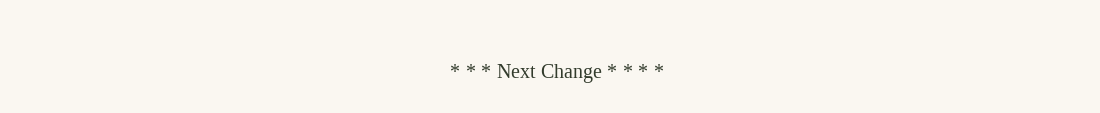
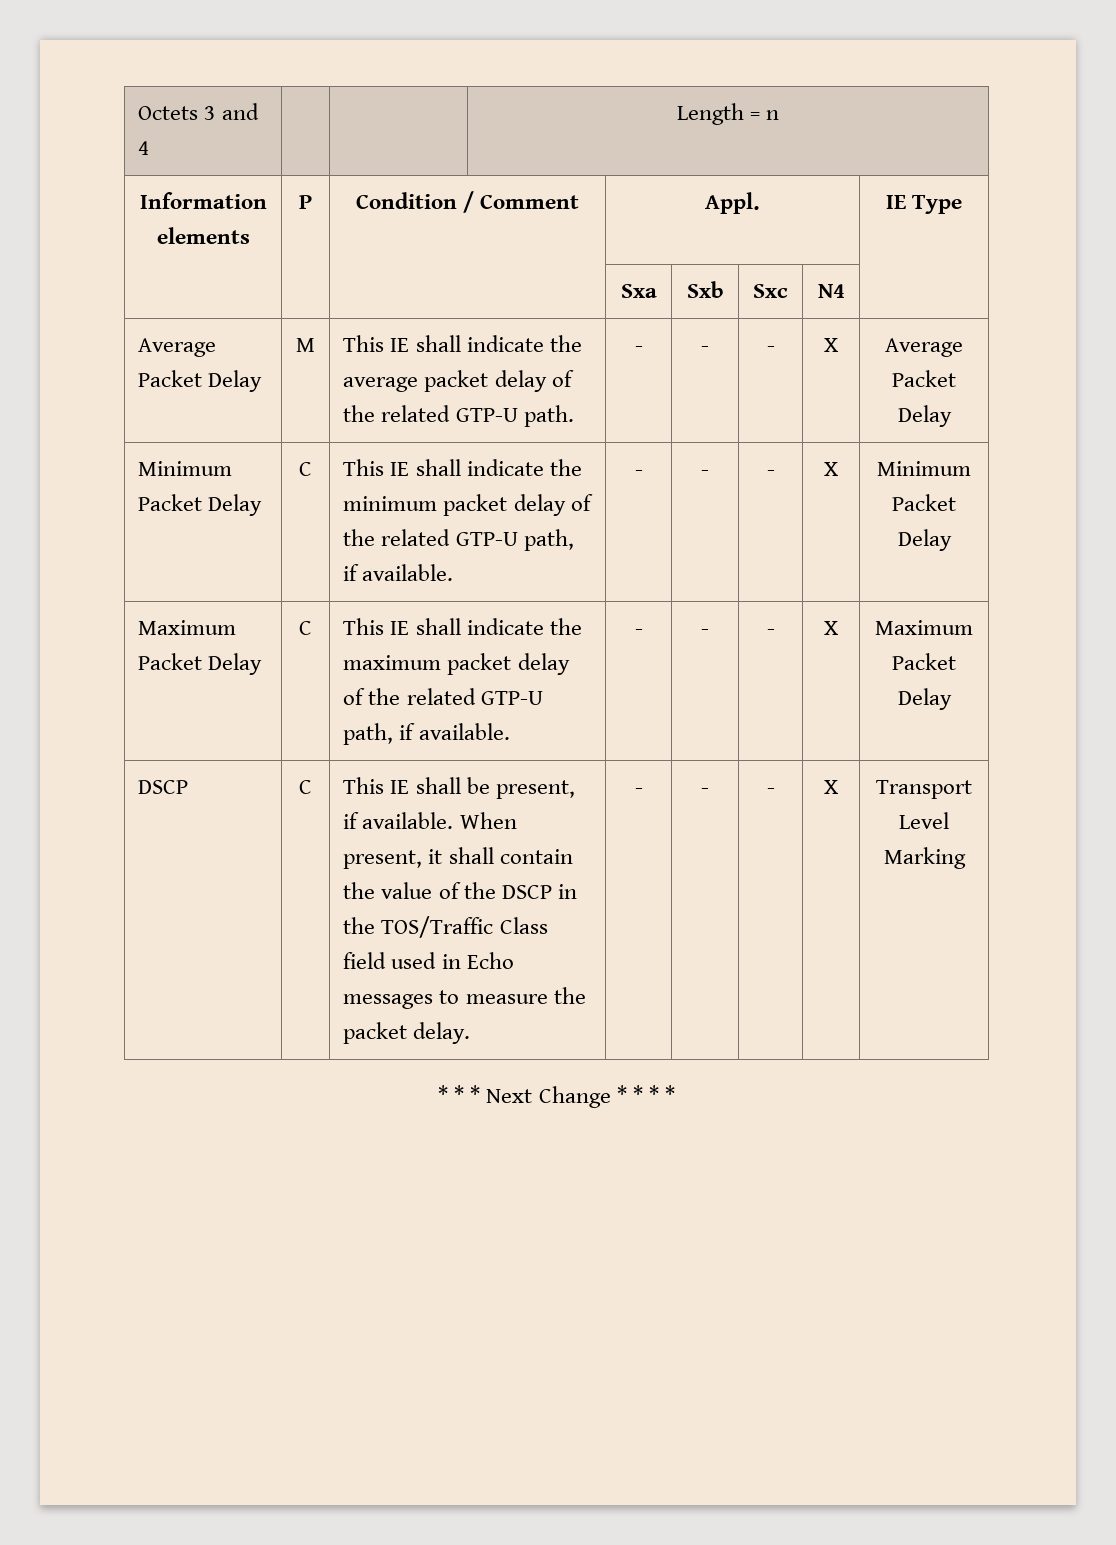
+ Octets 3 and 4 | | | Length = n
+ Information elements | P | Condition / Comment | Appl. | IE Type
+ | | | Sxa | Sxb | Sxc | N4 |
+ Average Packet Delay | M | This IE shall indicate the average packet delay of the related GTP-U path. | - | - | - | X | Average Packet Delay
+ Minimum Packet Delay | C | This IE shall indicate the minimum packet delay of the related GTP-U path, if available. | - | - | - | X | Minimum Packet Delay
+ Maximum Packet Delay | C | This IE shall indicate the maximum packet delay of the related GTP-U path, if available. | - | - | - | X | Maximum Packet Delay
+ DSCP | C | This IE shall be present, if available. When present, it shall contain the value of the DSCP in the TOS/Traffic Class field used in Echo messages to measure the packet delay. | - | - | - | X | Transport Level Marking

